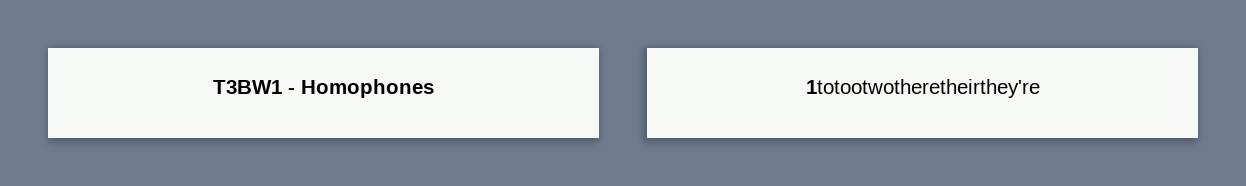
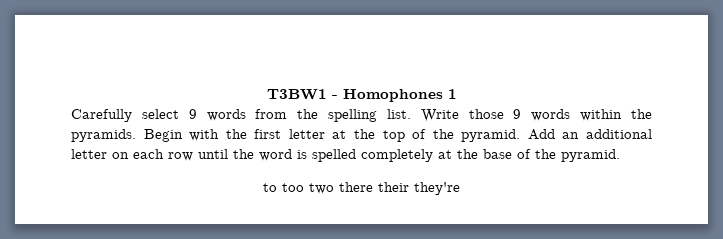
- T3BW1 - Homophones 1totootwotheretheirthey're
+ T3BW1 - Homophones 1
+ Carefully select 9 words from the spelling list. Write those 9 words within the pyramids. Begin with the first letter at the top of the pyramid. Add an additional letter on each row until the word is spelled completely at the base of the pyramid.
+ to too two there their they're

